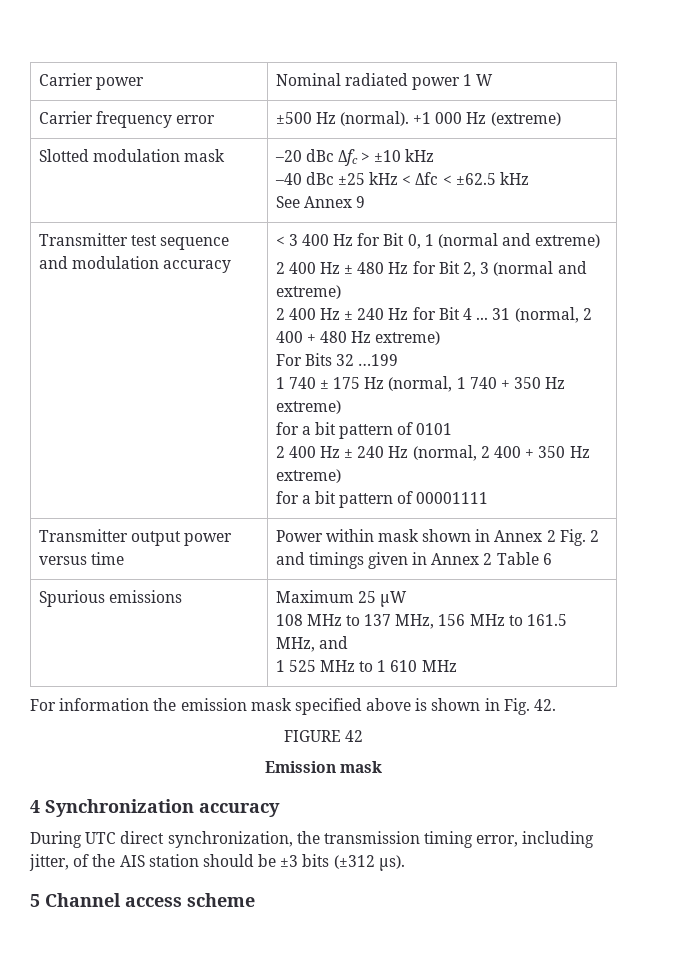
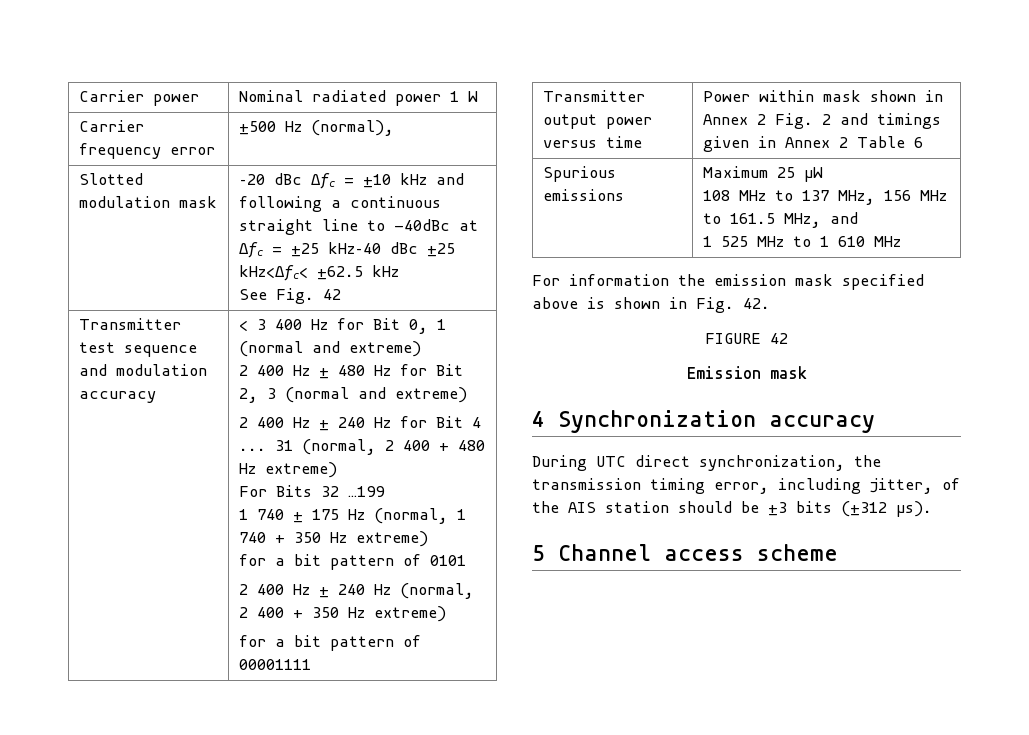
- Carrier frequency error | ±500 Hz (normal). +1 000 Hz (extreme)
+ Carrier frequency error | ±500 Hz (normal),
- Slotted modulation mask | –20 dBc Δfc > ±10 kHz
- –40 dBc ±25 kHz < Δfc < ±62.5 kHz
- See Annex 9
+ Slotted modulation mask | –20 dBc Δfc = ±10 kHz and following a continuous straight line to -40dBc at Δfc = ±25 kHz–40 dBc ±25 kHz<Δfc< ±62.5 kHz
+ See Fig. 42

